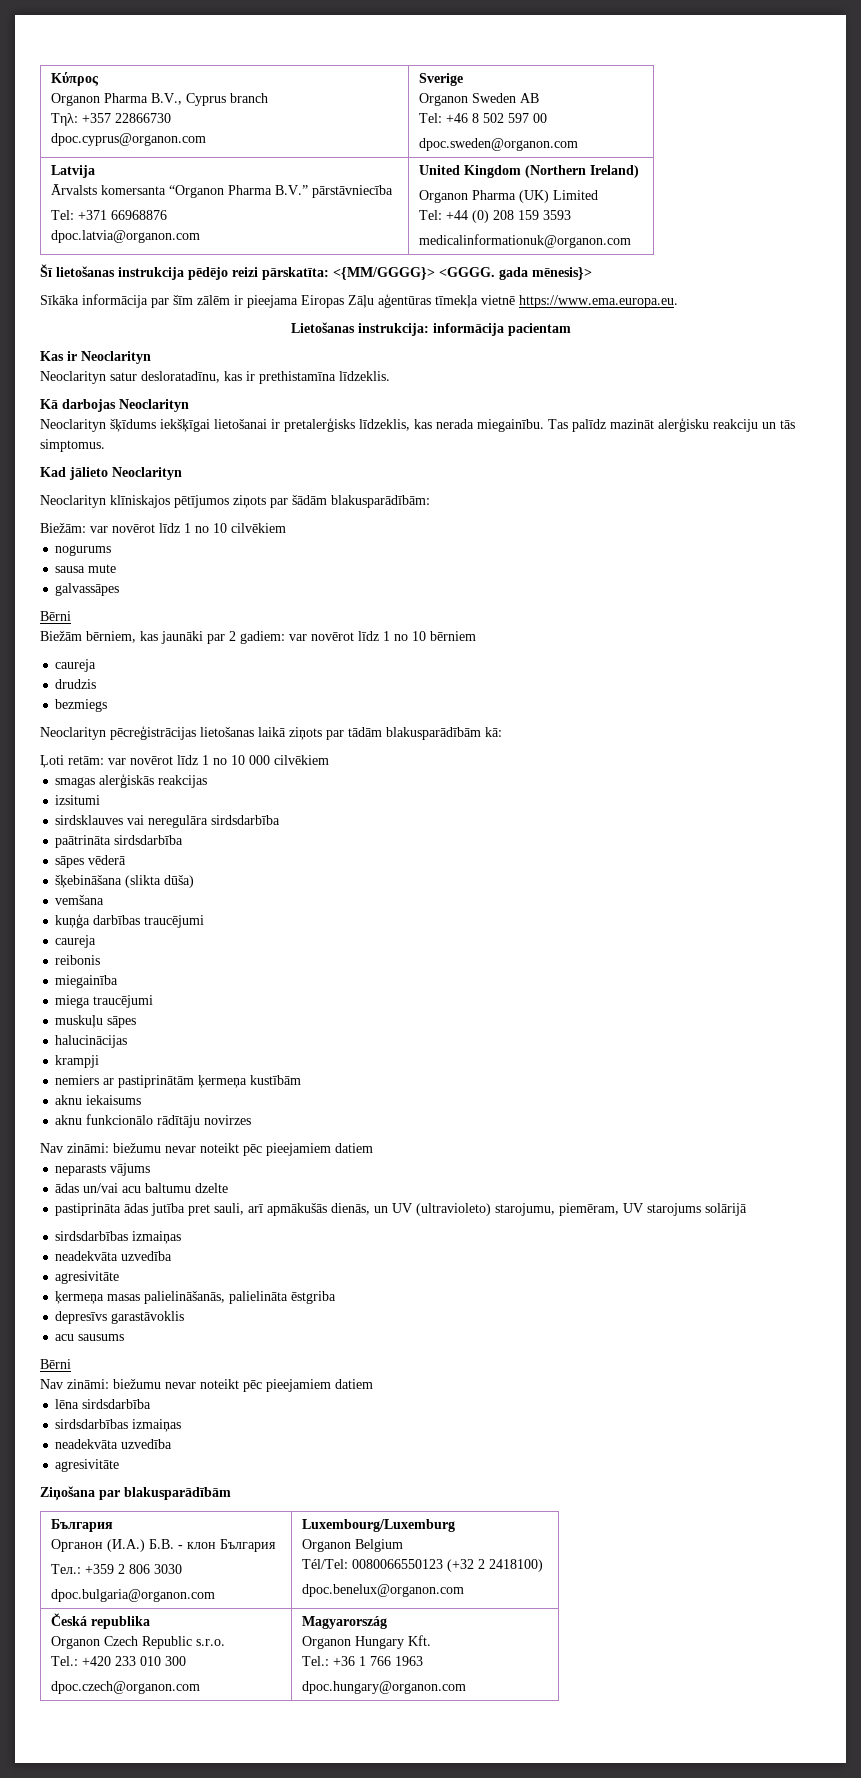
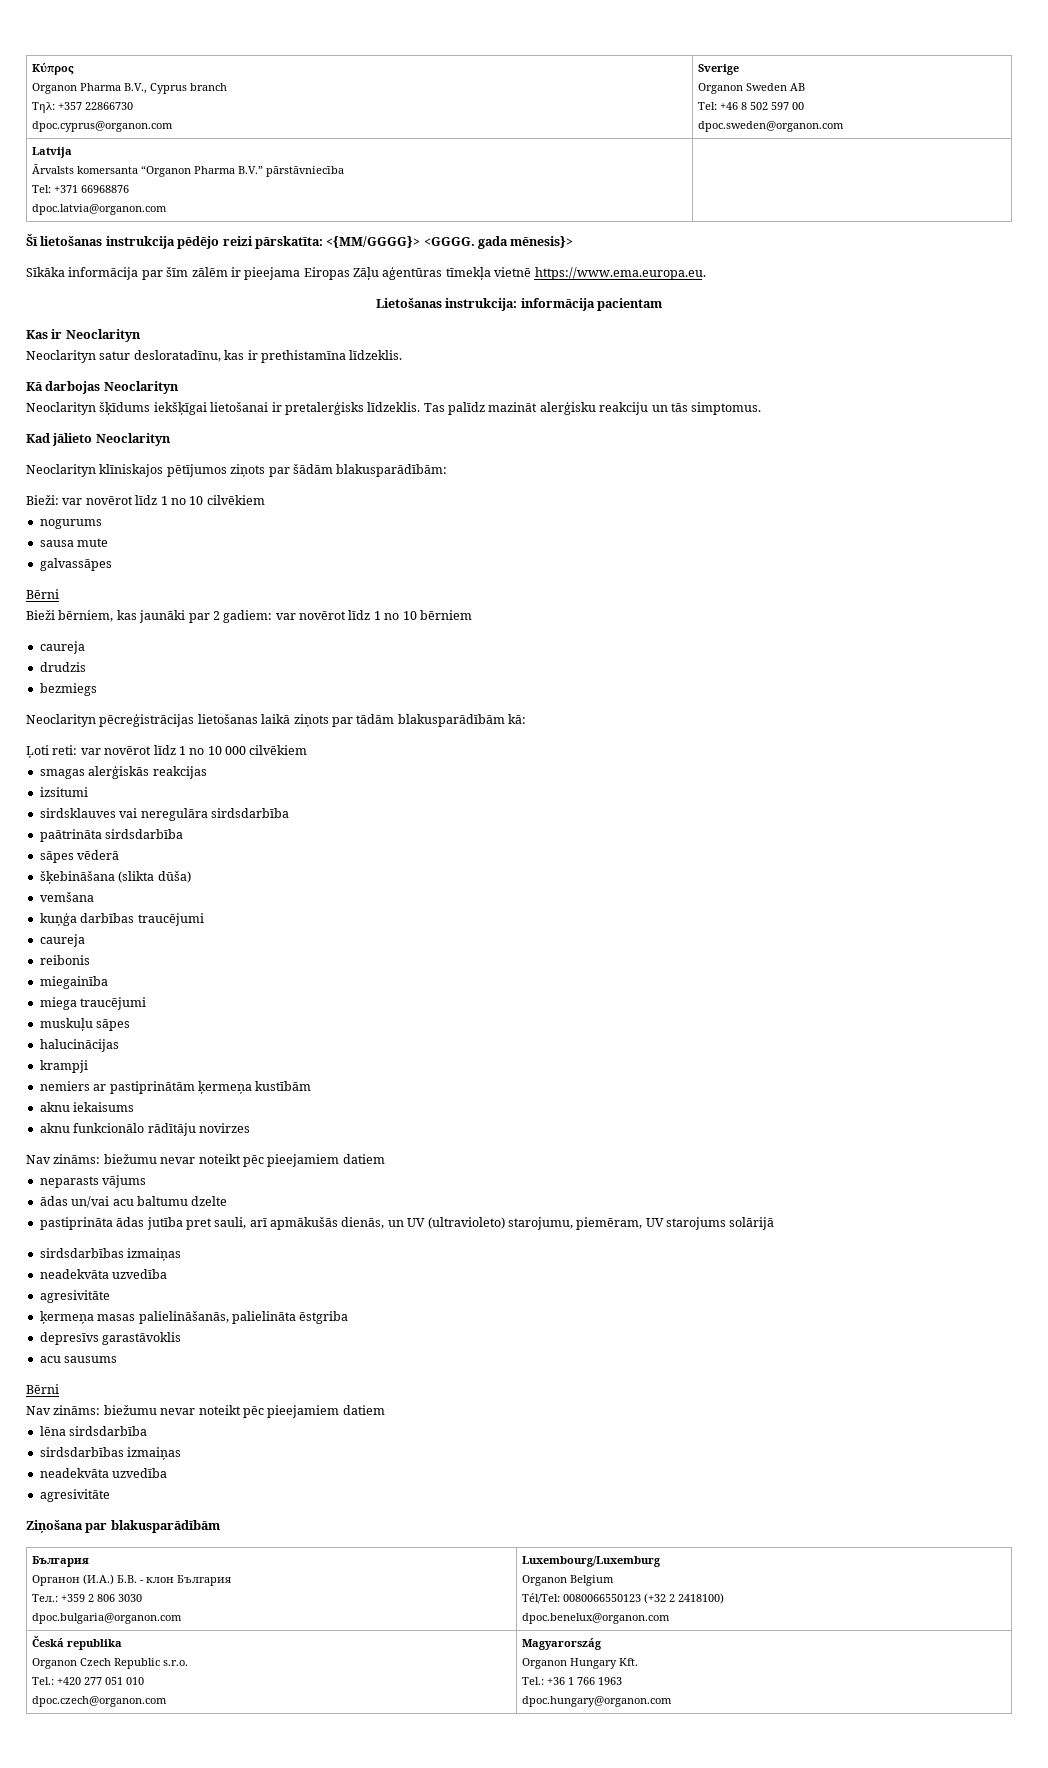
  Latvija
  Ārvalsts komersanta “Organon Pharma B.V.” pārstāvniecība
  Tel: +371 66968876
- dpoc.latvia@organon.com | United Kingdom (Northern Ireland)
- Organon Pharma (UK) Limited
- Tel: +44 (0) 208 159 3593
- medicalinformationuk@organon.com
+ dpoc.latvia@organon.com |
- Neoclarityn šķīdums iekšķīgai lietošanai ir pretalerģisks līdzeklis, kas nerada miegainību.
+ Neoclarityn šķīdums iekšķīgai lietošanai ir pretalerģisks līdzeklis.
- Biežām: var novērot līdz 1 no 10 cilvēkiem
+ Bieži: var novērot līdz 1 no 10 cilvēkiem
- Biežām bērniem, kas jaunāki par 2 gadiem: var novērot līdz 1 no 10 bērniem
+ Bieži bērniem, kas jaunāki par 2 gadiem: var novērot līdz 1 no 10 bērniem
- Ļoti retām: var novērot līdz 1 no 10 000 cilvēkiem
+ Ļoti reti: var novērot līdz 1 no 10 000 cilvēkiem
  aknu funkcionālo rādītāju novirzes
- Nav zināmi: biežumu nevar noteikt pēc pieejamiem datiem
+ Nav zināms: biežumu nevar noteikt pēc pieejamiem datiem
  acu sausums
  Bērni
- Nav zināmi: biežumu nevar noteikt pēc pieejamiem datiem
+ Nav zināms: biežumu nevar noteikt pēc pieejamiem datiem
  Česká republika
  Organon Czech Republic s.r.o.
- Tel.: +420 233 010 300
+ Tel.: +420 277 051 010

